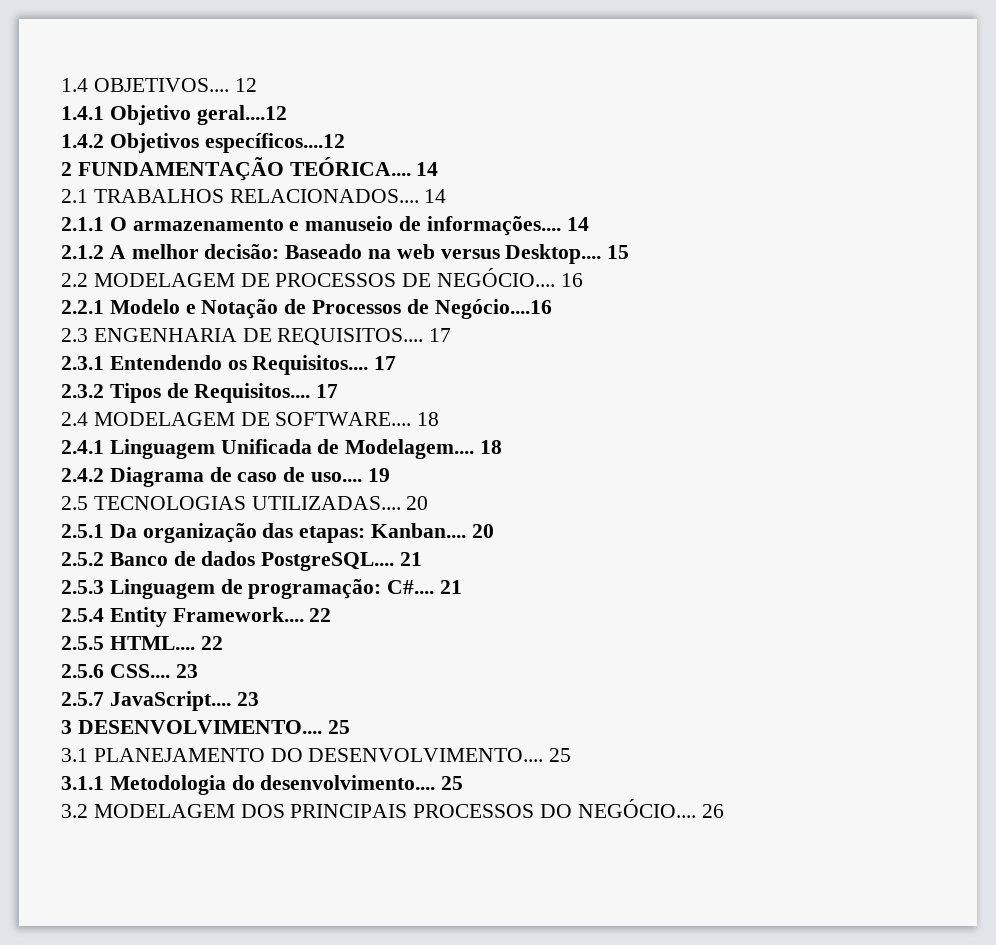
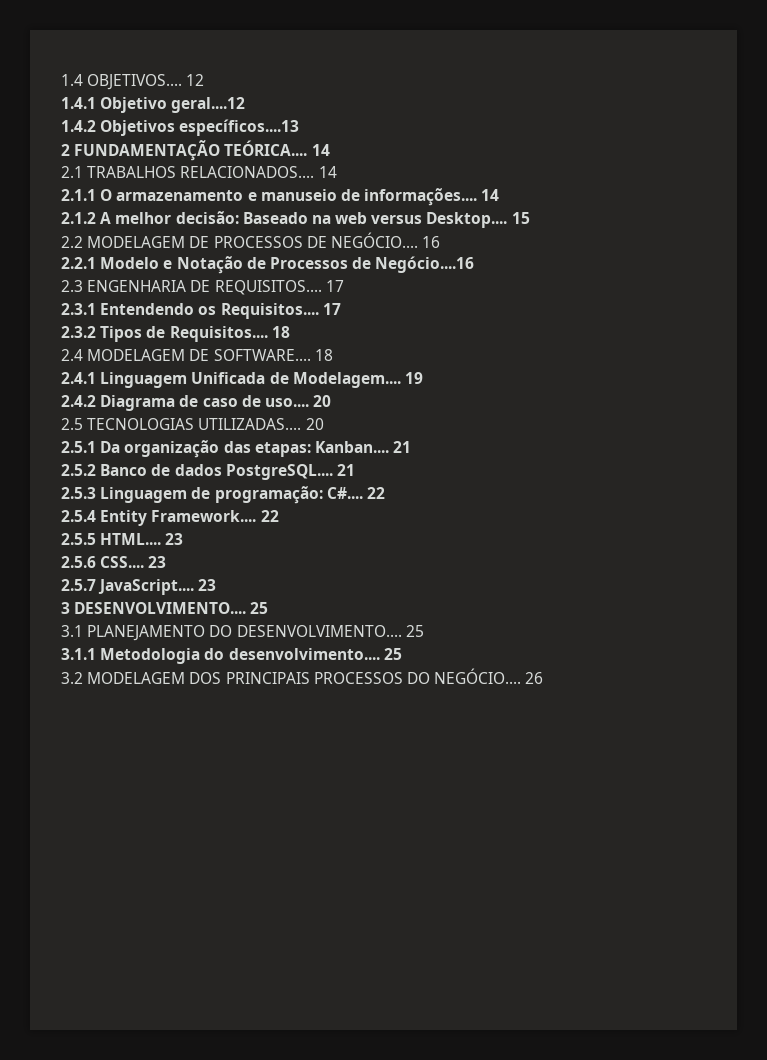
- 1.4.2 Objetivos específicos....12
+ 1.4.2 Objetivos específicos....13
- 2.3.2 Tipos de Requisitos.... 17
+ 2.3.2 Tipos de Requisitos.... 18
- 2.4.1 Linguagem Unificada de Modelagem.... 18
+ 2.4.1 Linguagem Unificada de Modelagem.... 19
- 2.4.2 Diagrama de caso de uso.... 19
+ 2.4.2 Diagrama de caso de uso.... 20
- 2.5.1 Da organização das etapas: Kanban.... 20
+ 2.5.1 Da organização das etapas: Kanban.... 21
- 2.5.3 Linguagem de programação: C#.... 21
+ 2.5.3 Linguagem de programação: C#.... 22
- 2.5.5 HTML.... 22
+ 2.5.5 HTML.... 23

